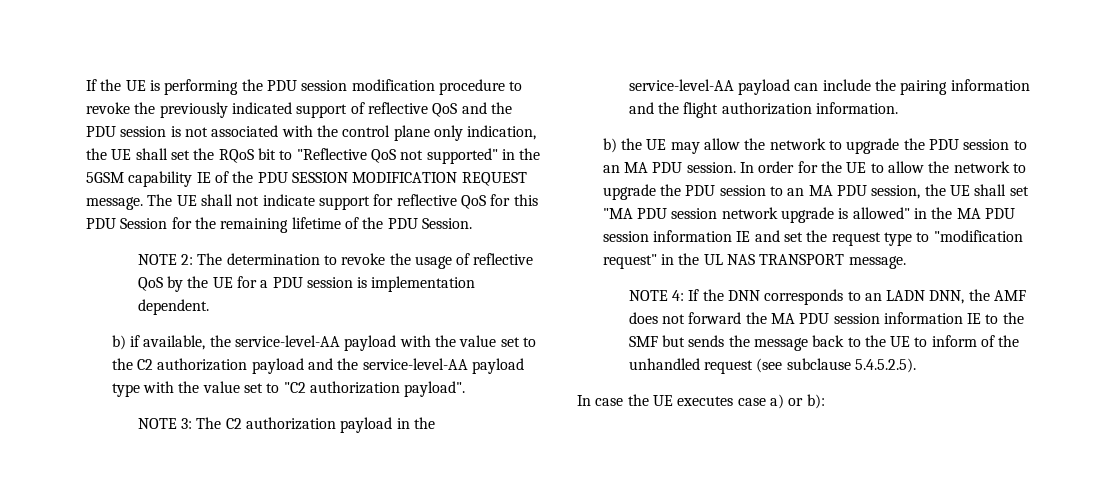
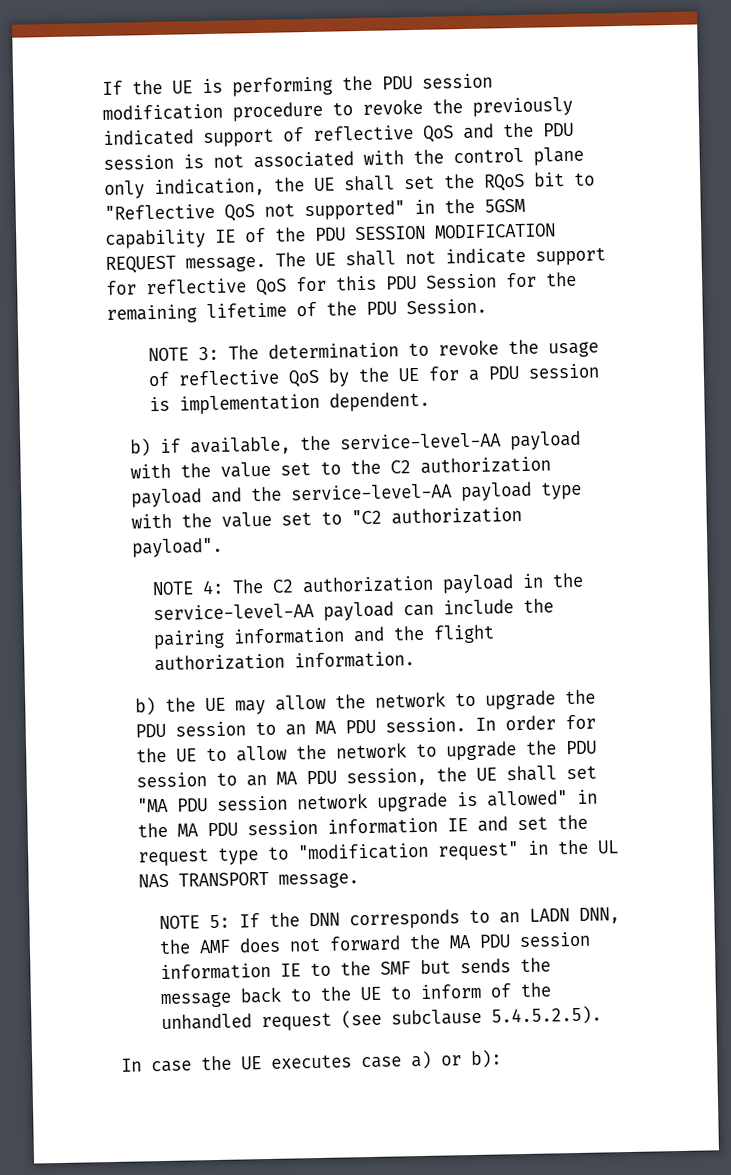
- NOTE 2: The determination to revoke the usage of reflective QoS by the UE for a PDU session is implementation dependent.
+ NOTE 3: The determination to revoke the usage of reflective QoS by the UE for a PDU session is implementation dependent.
- NOTE 3: The C2 authorization payload in the service-level-AA payload can include the pairing information and the flight authorization information.
+ NOTE 4: The C2 authorization payload in the service-level-AA payload can include the pairing information and the flight authorization information.
- NOTE 4: If the DNN corresponds to an LADN DNN, the AMF does not forward the MA PDU session information IE to the SMF but sends the message back to the UE to inform of the unhandled request (see subclause 5.4.5.2.5).
+ NOTE 5: If the DNN corresponds to an LADN DNN, the AMF does not forward the MA PDU session information IE to the SMF but sends the message back to the UE to inform of the unhandled request (see subclause 5.4.5.2.5).

